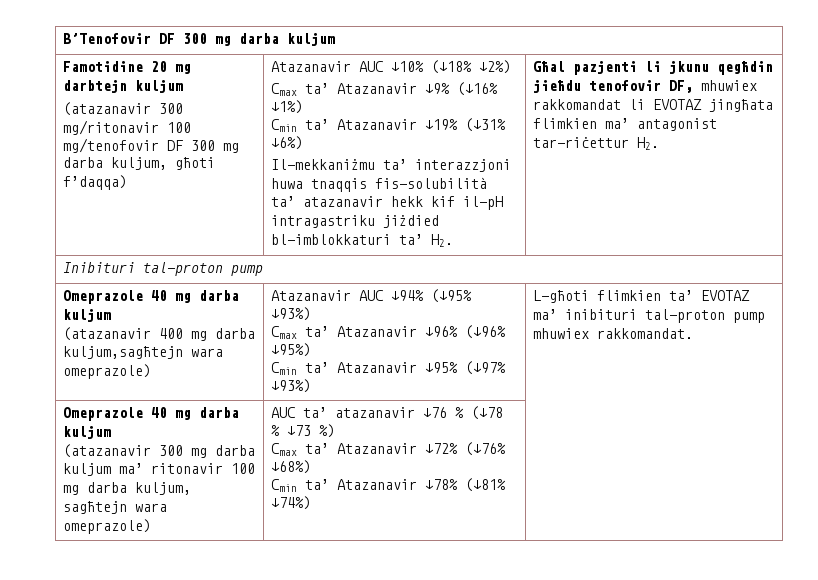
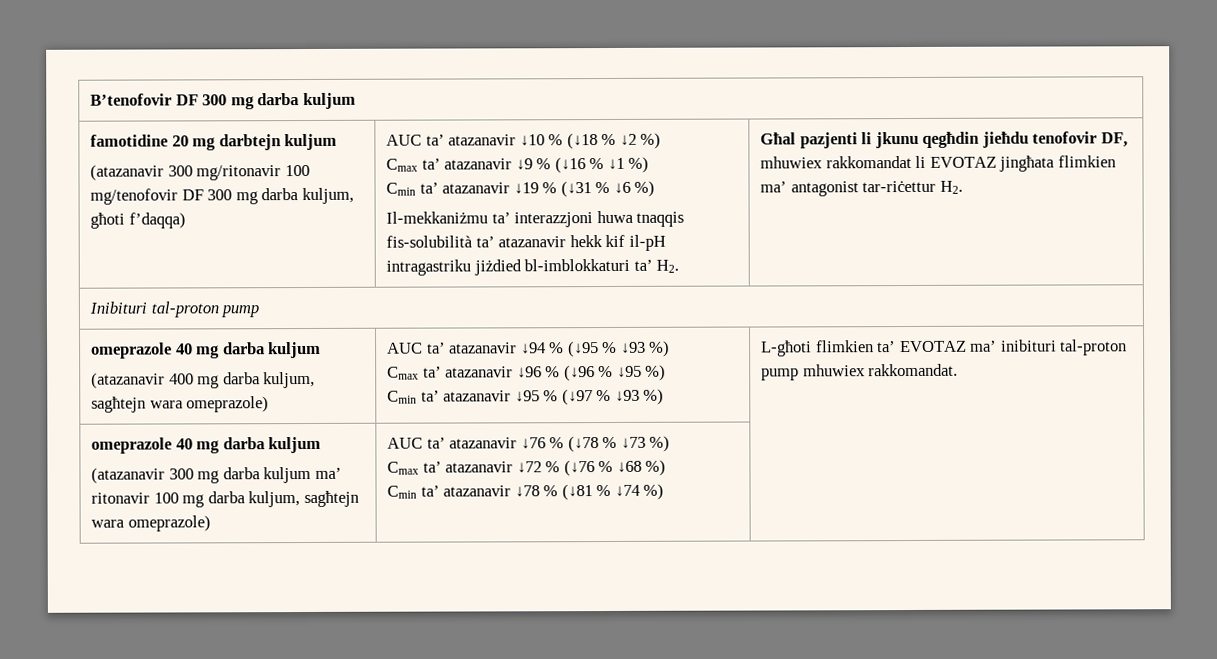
- B’Tenofovir DF 300 mg darba kuljum
+ B’tenofovir DF 300 mg darba kuljum
- Famotidine 20 mg darbtejn kuljum
+ famotidine 20 mg darbtejn kuljum
- Atazanavir AUC ↓10% (↓18% ↓2%)
- Cmax ta’ Atazanavir ↓9% (↓16% ↓1%)
- Cmin ta’ Atazanavir ↓19% (↓31% ↓6%)
+ AUC ta’ atazanavir ↓10 % (↓18 % ↓2 %)
+ Cmax ta’ atazanavir ↓9 % (↓16 % ↓1 %)
+ Cmin ta’ atazanavir ↓19 % (↓31 % ↓6 %)
  Inibituri tal-proton pump
- Omeprazole 40 mg darba kuljum
+ omeprazole 40 mg darba kuljum
- (atazanavir 400 mg darba kuljum,sagħtejn wara omeprazole) | Atazanavir AUC ↓94% (↓95% ↓93%)
- Cmax ta’ Atazanavir ↓96% (↓96% ↓95%)
- Cmin ta’ Atazanavir ↓95% (↓97% ↓93%)
+ (atazanavir 400 mg darba kuljum, sagħtejn wara omeprazole) | AUC ta’ atazanavir ↓94 % (↓95 % ↓93 %)
+ Cmax ta’ atazanavir ↓96 % (↓96 % ↓95 %)
+ Cmin ta’ atazanavir ↓95 % (↓97 % ↓93 %)
  L-għoti flimkien ta’ EVOTAZ ma’ inibituri tal-proton pump mhuwiex rakkomandat.
- Omeprazole 40 mg darba kuljum
+ omeprazole 40 mg darba kuljum
- Cmax ta’ Atazanavir ↓72% (↓76% ↓68%)
- Cmin ta’ Atazanavir ↓78% (↓81% ↓74%)
+ Cmax ta’ atazanavir ↓72 % (↓76 % ↓68 %)
+ Cmin ta’ atazanavir ↓78 % (↓81 % ↓74 %)

